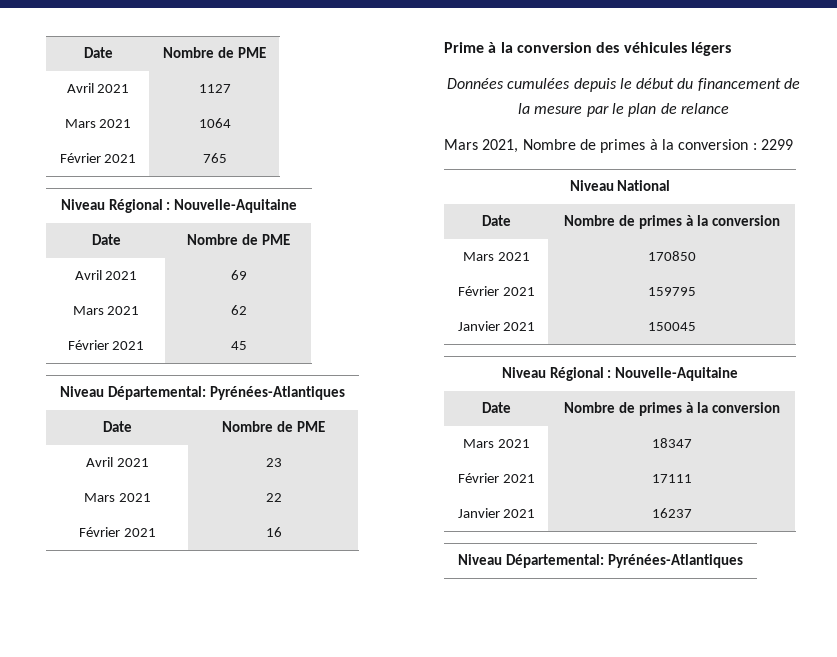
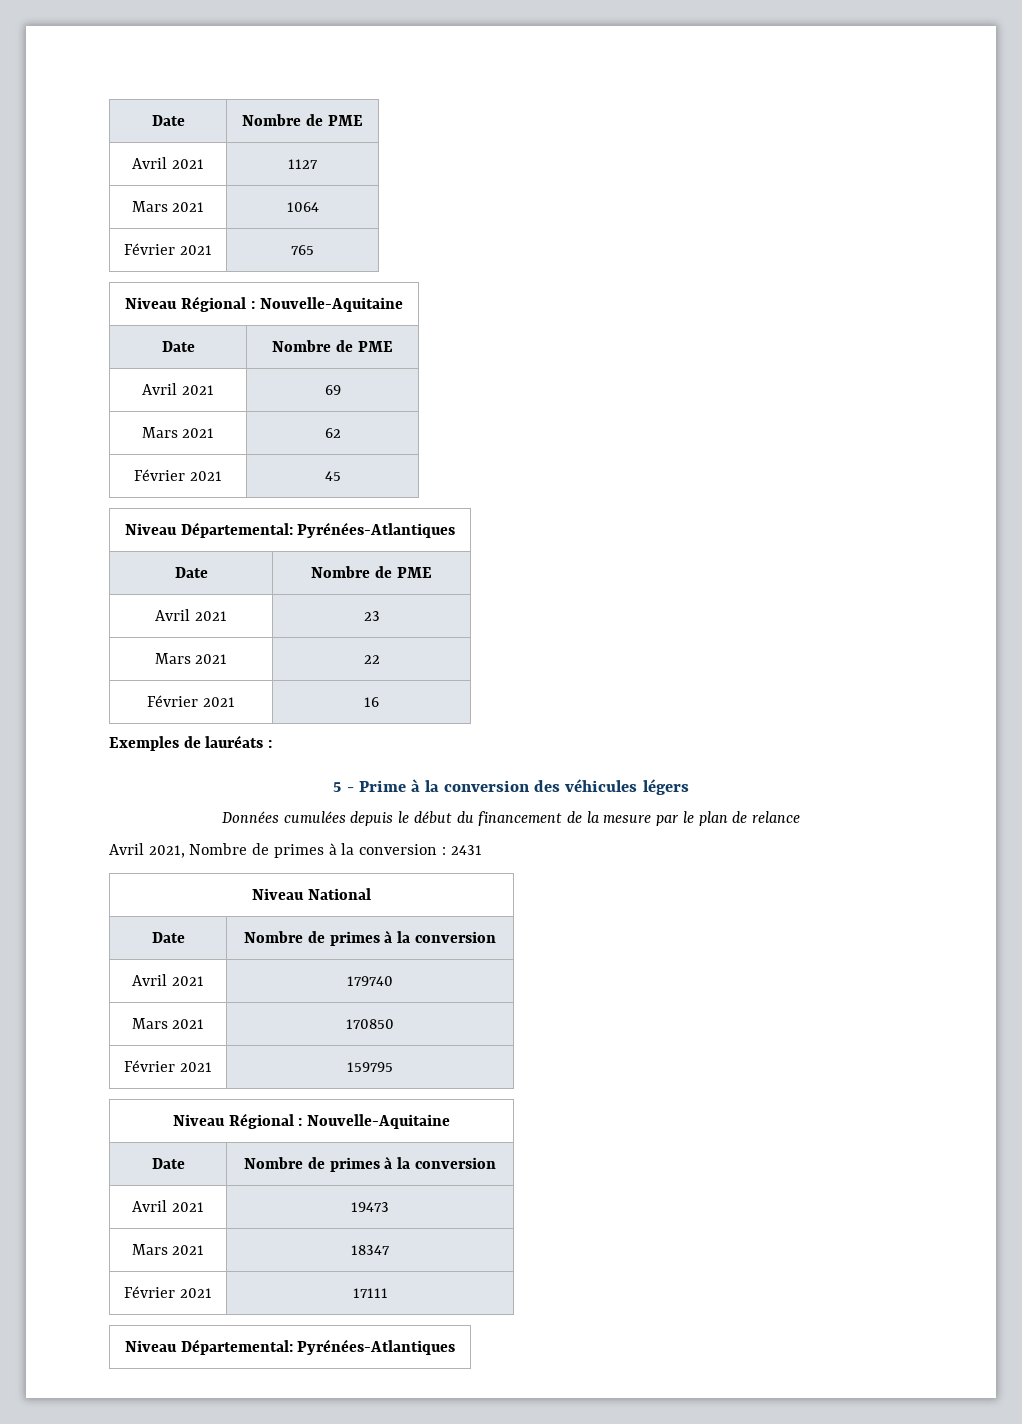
- Prime à la conversion des véhicules légers
+ Exemples de lauréats :
+ 5 - Prime à la conversion des véhicules légers
- Mars 2021, Nombre de primes à la conversion : 2299
+ Avril 2021, Nombre de primes à la conversion : 2431
+ Avril 2021 | 179740
- Janvier 2021 | 150045
+ Avril 2021 | 19473
- Janvier 2021 | 16237

